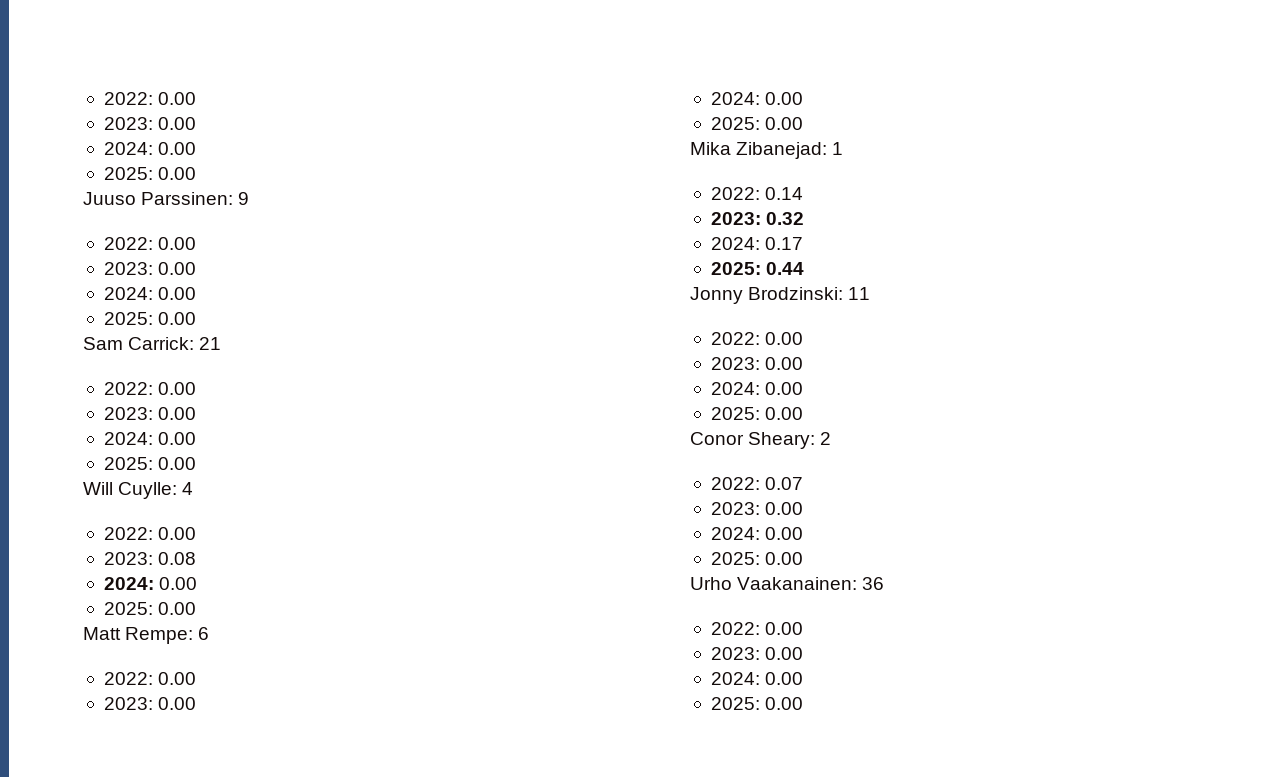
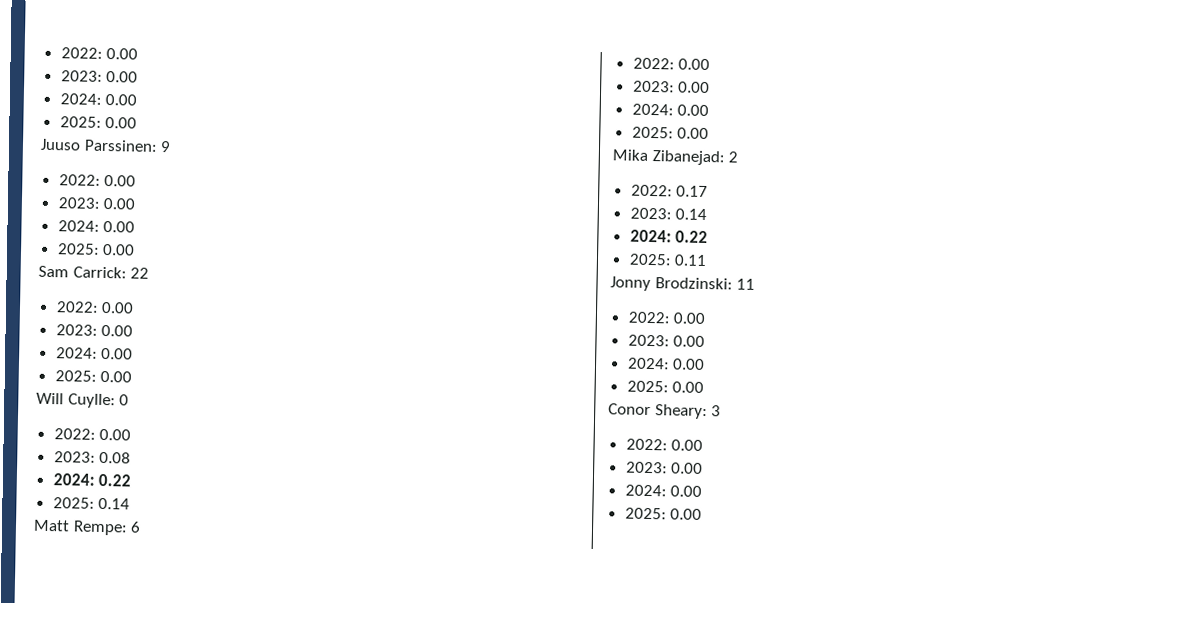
- Sam Carrick: 21
+ Sam Carrick: 22
- Will Cuylle: 4
+ Will Cuylle: 0
  2023: 0.08
- 2024: 0.00
- 2025: 0.00
+ 2024: 0.22
+ 2025: 0.14
- Mika Zibanejad: 1
- 2022: 0.14
- 2023: 0.32
- 2024: 0.17
- 2025: 0.44
+ Mika Zibanejad: 2
+ 2022: 0.17
+ 2023: 0.14
+ 2024: 0.22
+ 2025: 0.11
- Conor Sheary: 2
- 2022: 0.07
- 2023: 0.00
- 2024: 0.00
- 2025: 0.00
- Urho Vaakanainen: 36
+ Conor Sheary: 3

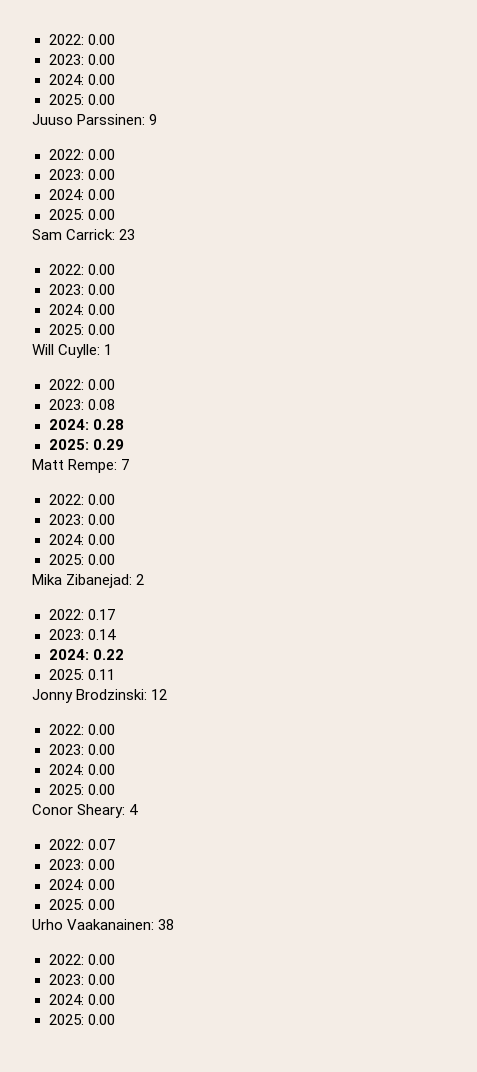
- Sam Carrick: 22
+ Sam Carrick: 23
- Will Cuylle: 0
+ Will Cuylle: 1
  2023: 0.08
- 2024: 0.22
- 2025: 0.14
+ 2024: 0.28
+ 2025: 0.29
- Matt Rempe: 6
+ Matt Rempe: 7
- Jonny Brodzinski: 11
+ Jonny Brodzinski: 12
- Conor Sheary: 3
+ Conor Sheary: 4
+ 2022: 0.07
+ 2023: 0.00
+ 2024: 0.00
+ 2025: 0.00
+ Urho Vaakanainen: 38

